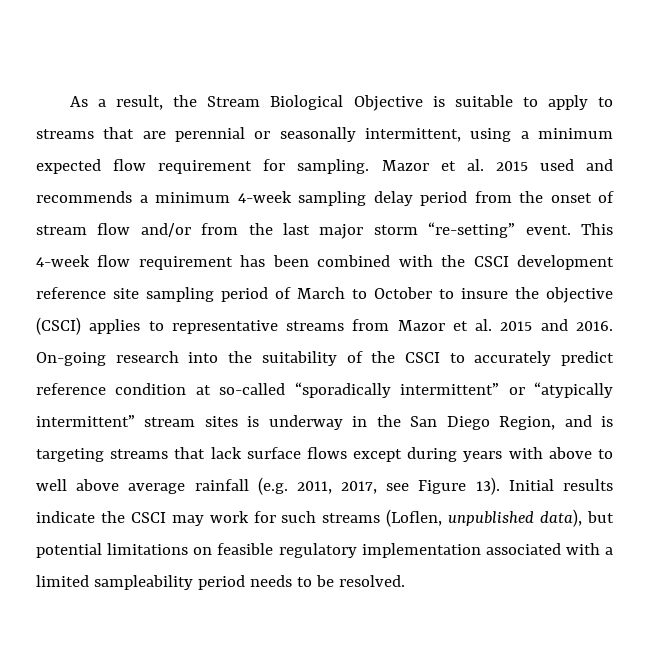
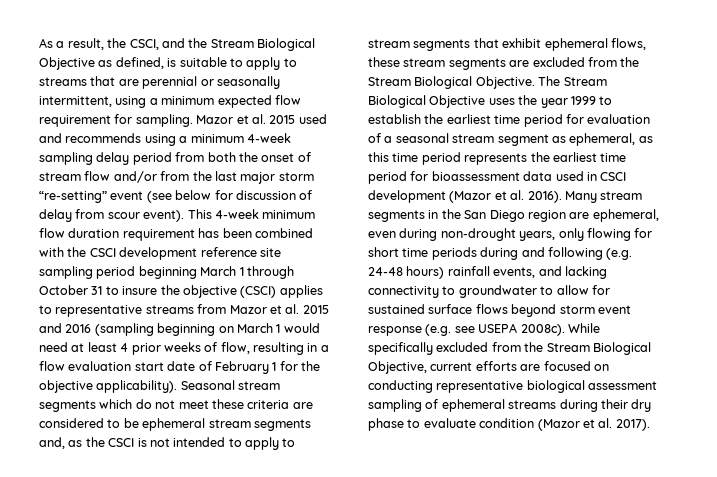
- As a result, the Stream Biological Objective is suitable to apply to streams that are perennial or seasonally intermittent, using a minimum expected flow requirement for sampling.
+ As a result, the CSCI, and the Stream Biological Objective as defined, is suitable to apply to streams that are perennial or seasonally intermittent, using a minimum expected flow requirement for sampling.
- Mazor et al. 2015 used and recommends a minimum 4-week sampling delay period from the onset of stream flow and/or from the last major storm “re-setting” event. This 4-week flow requirement has been combined with the CSCI development reference site sampling period of March to October to insure the objective (CSCI) applies to representative streams from Mazor et al. 2015 and 2016. On-going research into the suitability of the CSCI to accurately predict reference condition at so-called “sporadically intermittent” or “atypically intermittent” stream sites is underway in the San Diego Region, and is targeting streams that lack surface flows except during years with above to well above average rainfall (e.g. 2011, 2017, see Figure 13). Initial results indicate the CSCI may work for such streams (Loflen, unpublished data), but potential limitations on feasible regulatory implementation associated with a limited sampleability period needs to be resolved.
+ Mazor et al. 2015 used and recommends using a minimum 4-week sampling delay period from both the onset of stream flow and/or from the last major storm “re-setting” event (see below for discussion of delay from scour event). This 4-week minimum flow duration requirement has been combined with the CSCI development reference site sampling period beginning March 1 through October 31 to insure the objective (CSCI) applies to representative streams from Mazor et al. 2015 and 2016 (sampling beginning on March 1 would need at least 4 prior weeks of flow, resulting in a flow evaluation start date of February 1 for the objective applicability). Seasonal stream segments which do not meet these criteria are considered to be ephemeral stream segments and, as the CSCI is not intended to apply to stream segments that exhibit ephemeral flows, these stream segments are excluded from the Stream Biological Objective. The Stream Biological Objective uses the year 1999 to establish the earliest time period for evaluation of a seasonal stream segment as ephemeral, as this time period represents the earliest time period for bioassessment data used in CSCI development (Mazor et al. 2016). Many stream segments in the San Diego region are ephemeral, even during non-drought years, only flowing for short time periods during and following (e.g. 24-48 hours) rainfall events, and lacking connectivity to groundwater to allow for sustained surface flows beyond storm event response (e.g. see USEPA 2008c). While specifically excluded from the Stream Biological Objective, current efforts are focused on conducting representative biological assessment sampling of ephemeral streams during their dry phase to evaluate condition (Mazor et al. 2017).

